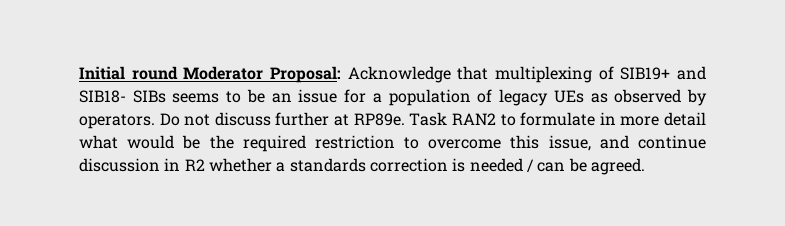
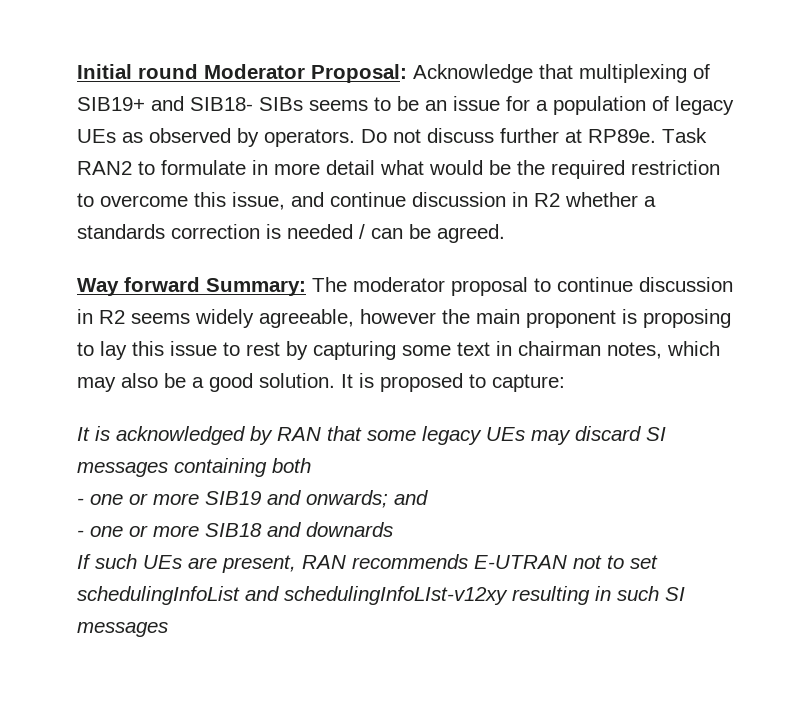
+ Way forward Summary: The moderator proposal to continue discussion in R2 seems widely agreeable, however the main proponent is proposing to lay this issue to rest by capturing some text in chairman notes, which may also be a good solution. It is proposed to capture:
+ It is acknowledged by RAN that some legacy UEs may discard SI messages containing both
+ - one or more SIB19 and onwards; and
+ - one or more SIB18 and downards
+ If such UEs are present, RAN recommends E-UTRAN not to set schedulingInfoList and schedulingInfoLIst-v12xy resulting in such SI messages

